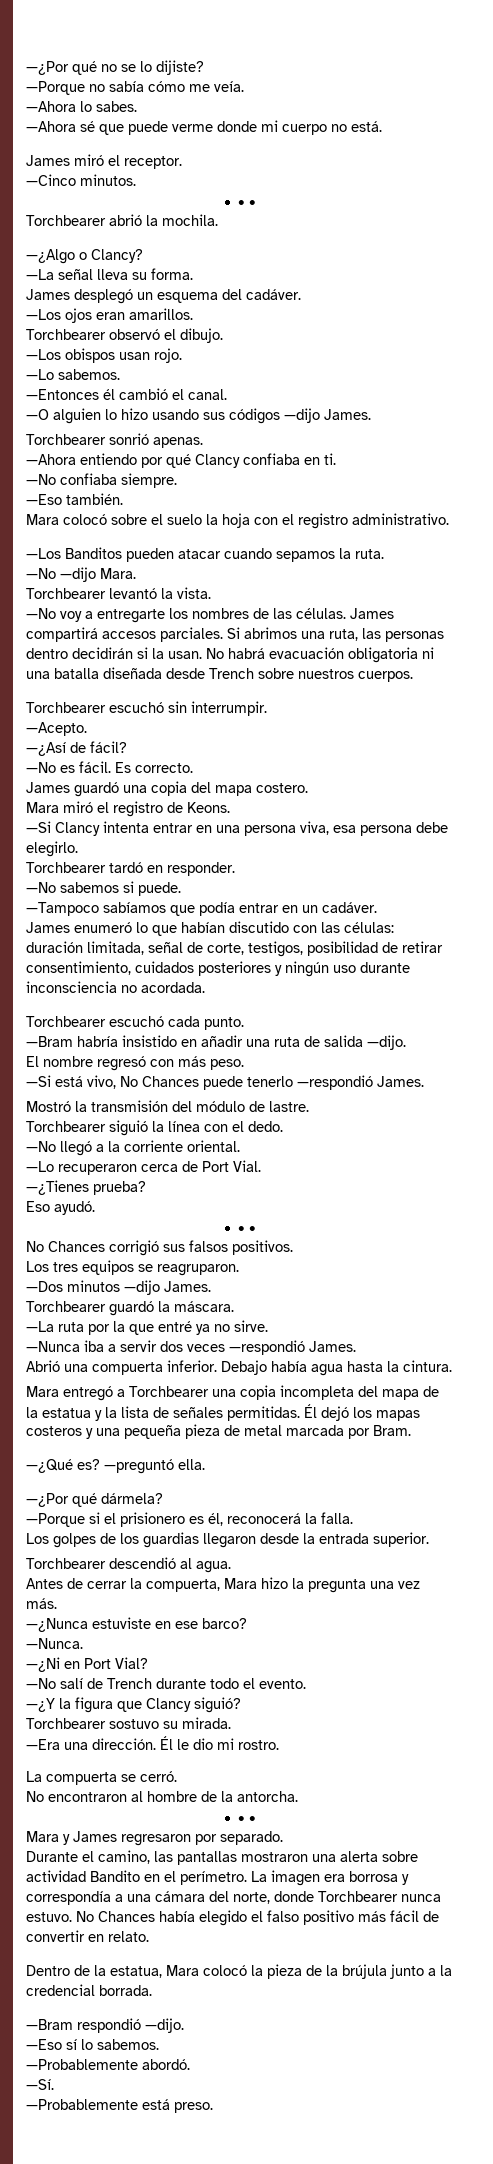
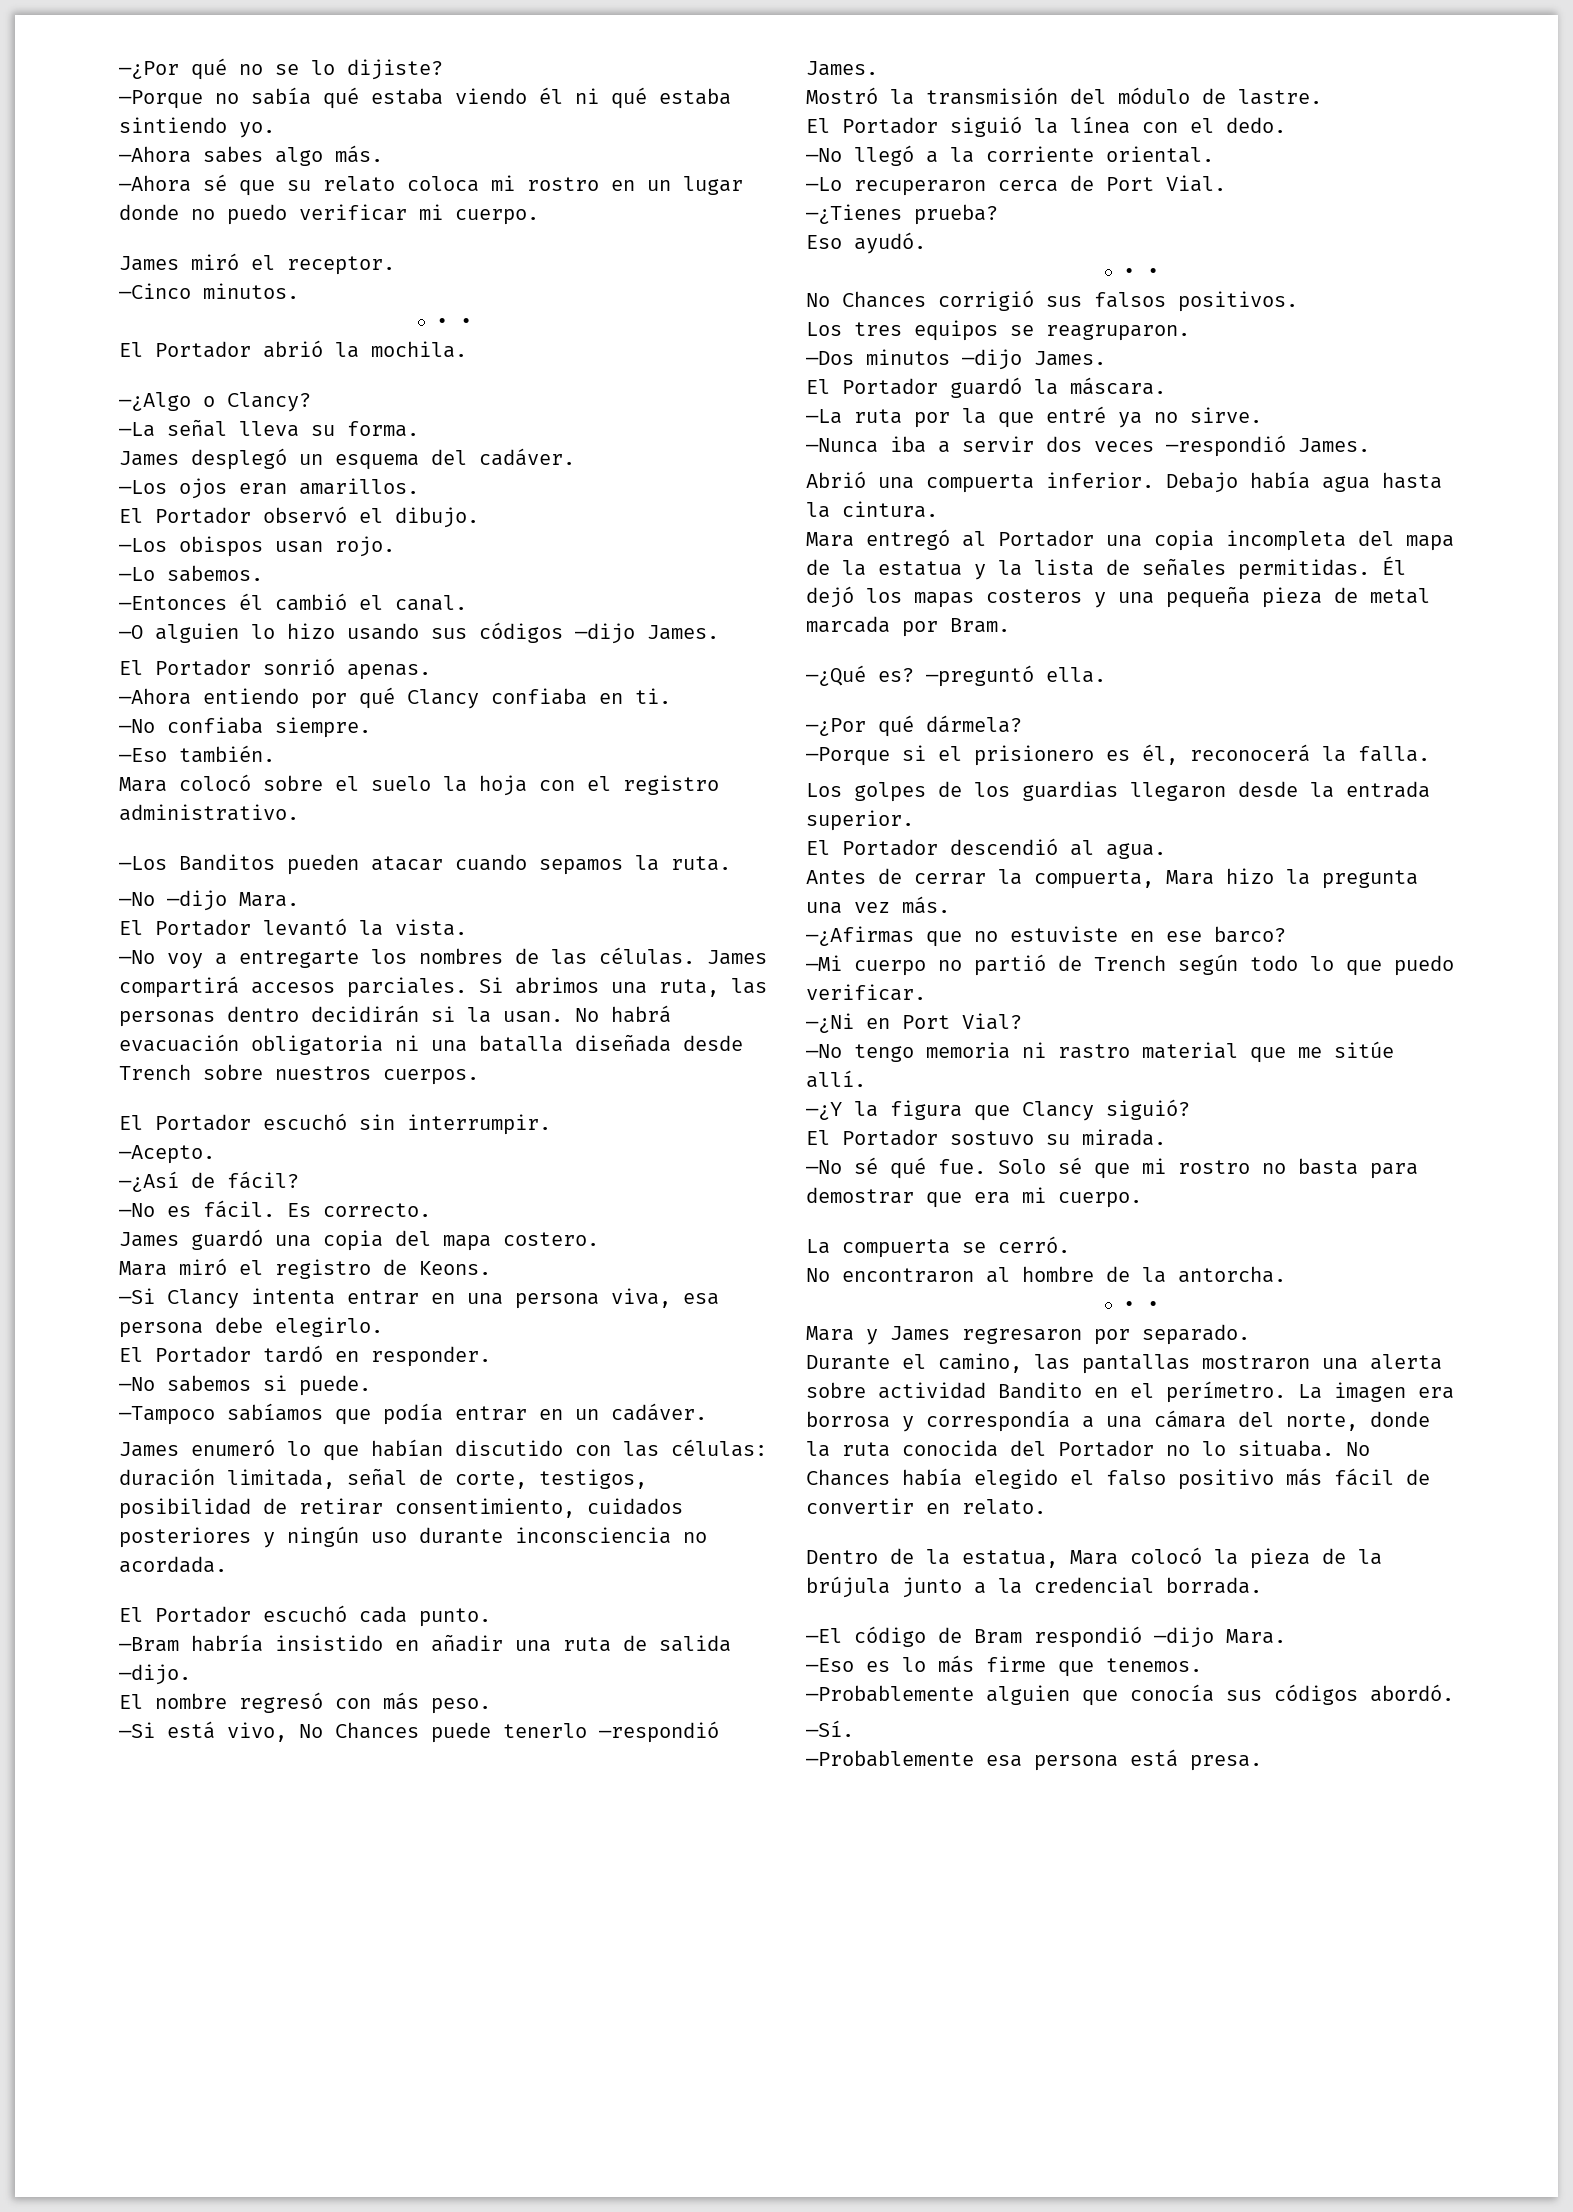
- —Porque no sabía cómo me veía.
- —Ahora lo sabes.
- —Ahora sé que puede verme donde mi cuerpo no está.
+ —Porque no sabía qué estaba viendo él ni qué estaba sintiendo yo.
+ —Ahora sabes algo más.
+ —Ahora sé que su relato coloca mi rostro en un lugar donde no puedo verificar mi cuerpo.
- Torchbearer abrió la mochila.
+ El Portador abrió la mochila.
- Torchbearer observó el dibujo.
+ El Portador observó el dibujo.
- Torchbearer sonrió apenas.
+ El Portador sonrió apenas.
- Torchbearer levantó la vista.
+ El Portador levantó la vista.
- Torchbearer escuchó sin interrumpir.
+ El Portador escuchó sin interrumpir.
- Torchbearer tardó en responder.
+ El Portador tardó en responder.
- Torchbearer escuchó cada punto.
+ El Portador escuchó cada punto.
- Torchbearer siguió la línea con el dedo.
+ El Portador siguió la línea con el dedo.
- Torchbearer guardó la máscara.
+ El Portador guardó la máscara.
- Mara entregó a Torchbearer una copia incompleta del mapa de la estatua y la lista de señales permitidas.
+ Mara entregó al Portador una copia incompleta del mapa de la estatua y la lista de señales permitidas.
- Torchbearer descendió al agua.
+ El Portador descendió al agua.
- —¿Nunca estuviste en ese barco?
+ —¿Afirmas que no estuviste en ese barco?
- —Nunca.
+ —Mi cuerpo no partió de Trench según todo lo que puedo verificar.
- —No salí de Trench durante todo el evento.
+ —No tengo memoria ni rastro material que me sitúe allí.
- Torchbearer sostuvo su mirada.
+ El Portador sostuvo su mirada.
- —Era una dirección. Él le dio mi rostro.
+ —No sé qué fue. Solo sé que mi rostro no basta para demostrar que era mi cuerpo.
- La imagen era borrosa y correspondía a una cámara del norte, donde Torchbearer nunca estuvo.
+ La imagen era borrosa y correspondía a una cámara del norte, donde la ruta conocida del Portador no lo situaba.
- —Bram respondió —dijo.
- —Eso sí lo sabemos.
- —Probablemente abordó.
+ —El código de Bram respondió —dijo Mara.
+ —Eso es lo más firme que tenemos.
+ —Probablemente alguien que conocía sus códigos abordó.
- —Probablemente está preso.
+ —Probablemente esa persona está presa.

